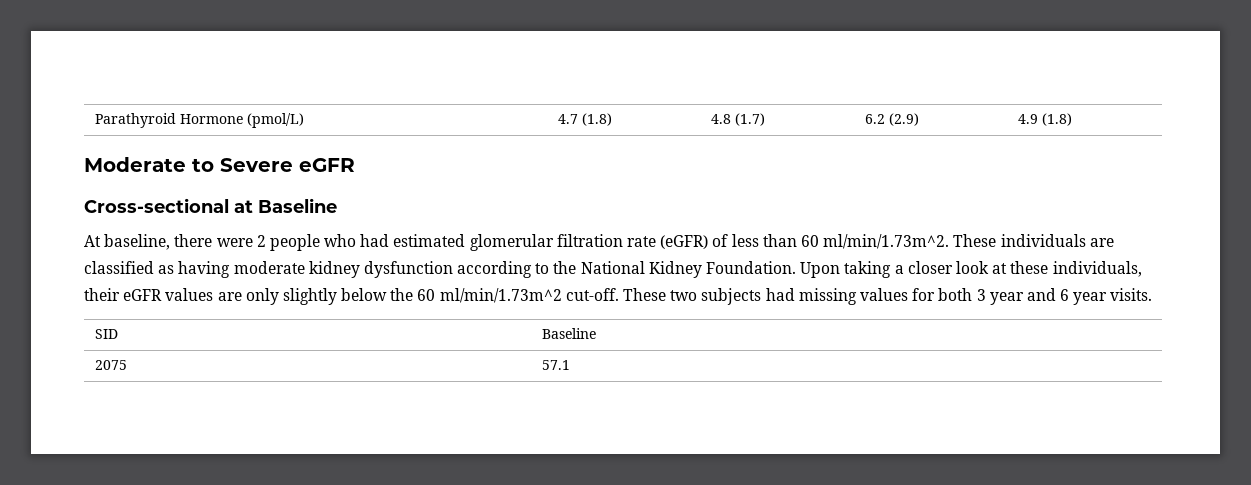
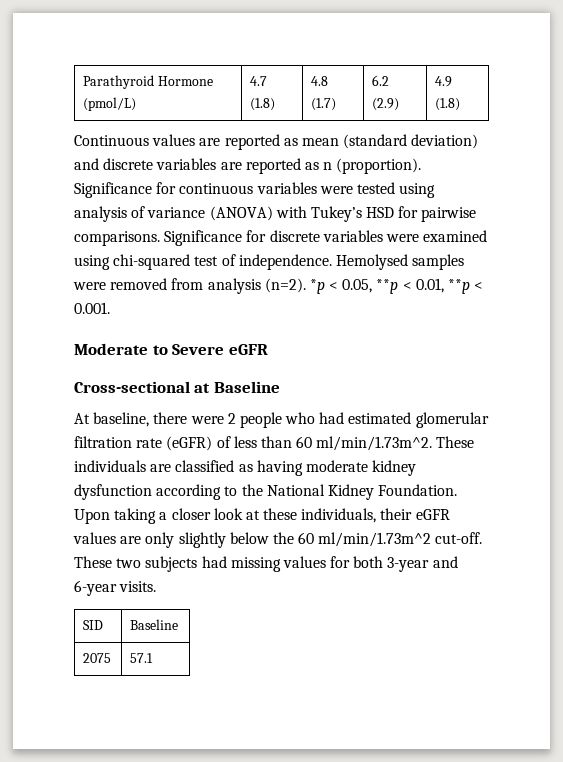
+ Continuous values are reported as mean (standard deviation) and discrete variables are reported as n (proportion). Significance for continuous variables were tested using analysis of variance (ANOVA) with Tukey’s HSD for pairwise comparisons. Significance for discrete variables were examined using chi-squared test of independence. Hemolysed samples were removed from analysis (n=2). *p < 0.05, **p < 0.01, **p < 0.001.
- These two subjects had missing values for both 3 year and 6 year visits.
+ These two subjects had missing values for both 3-year and 6-year visits.

